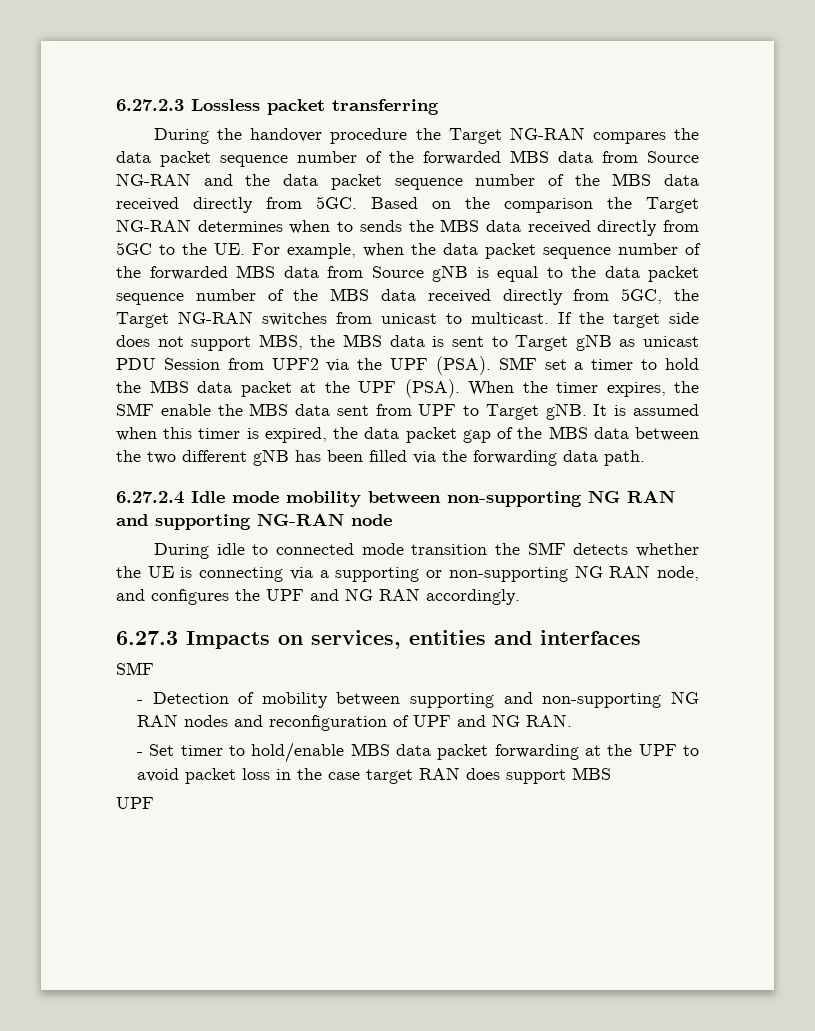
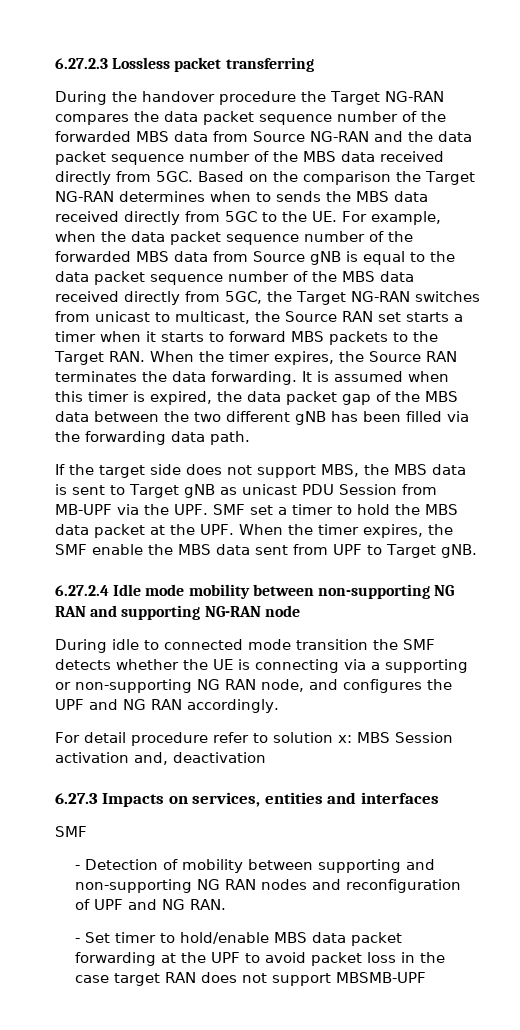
- Based on the comparison the Target NG-RAN determines when to sends the MBS data received directly from 5GC to the UE. For example, when the data packet sequence number of the forwarded MBS data from Source gNB is equal to the data packet sequence number of the MBS data received directly from 5GC, the Target NG-RAN switches from unicast to multicast. If the target side does not support MBS, the MBS data is sent to Target gNB as unicast PDU Session from UPF2 via the UPF (PSA). SMF set a timer to hold the MBS data packet at the UPF (PSA). When the timer expires, the SMF enable the MBS data sent from UPF to Target gNB.
+ Based on the comparison the Target NG-RAN determines when to sends the MBS data received directly from 5GC to the UE. For example, when the data packet sequence number of the forwarded MBS data from Source gNB is equal to the data packet sequence number of the MBS data received directly from 5GC, the Target NG-RAN switches from unicast to multicast, the Source RAN set starts a timer when it starts to forward MBS packets to the Target RAN. When the timer expires, the Source RAN terminates the data forwarding.
+ If the target side does not support MBS, the MBS data is sent to Target gNB as unicast PDU Session from MB-UPF via the UPF. SMF set a timer to hold the MBS data packet at the UPF. When the timer expires, the SMF enable the MBS data sent from UPF to Target gNB.
+ For detail procedure refer to solution x: MBS Session activation and, deactivation
- - Set timer to hold/enable MBS data packet forwarding at the UPF to avoid packet loss in the case target RAN does support MBS
- UPF
+ - Set timer to hold/enable MBS data packet forwarding at the UPF to avoid packet loss in the case target RAN does not support MBSMB-UPF

